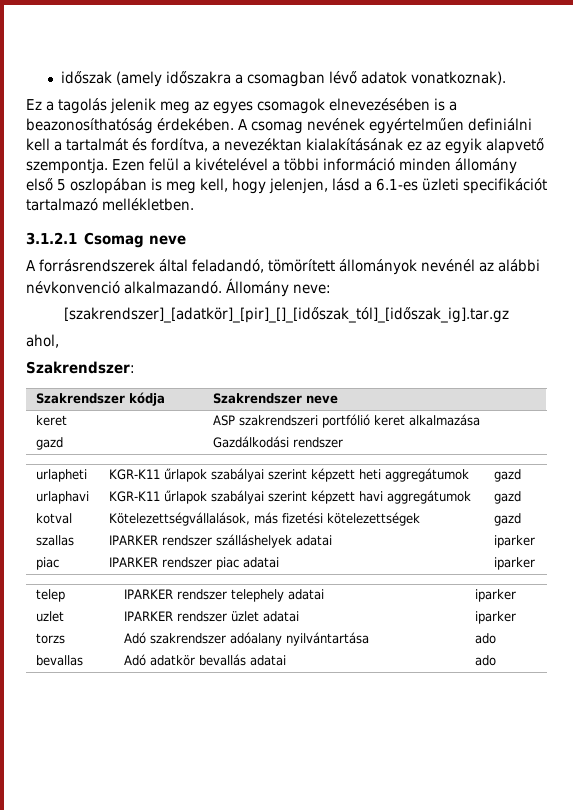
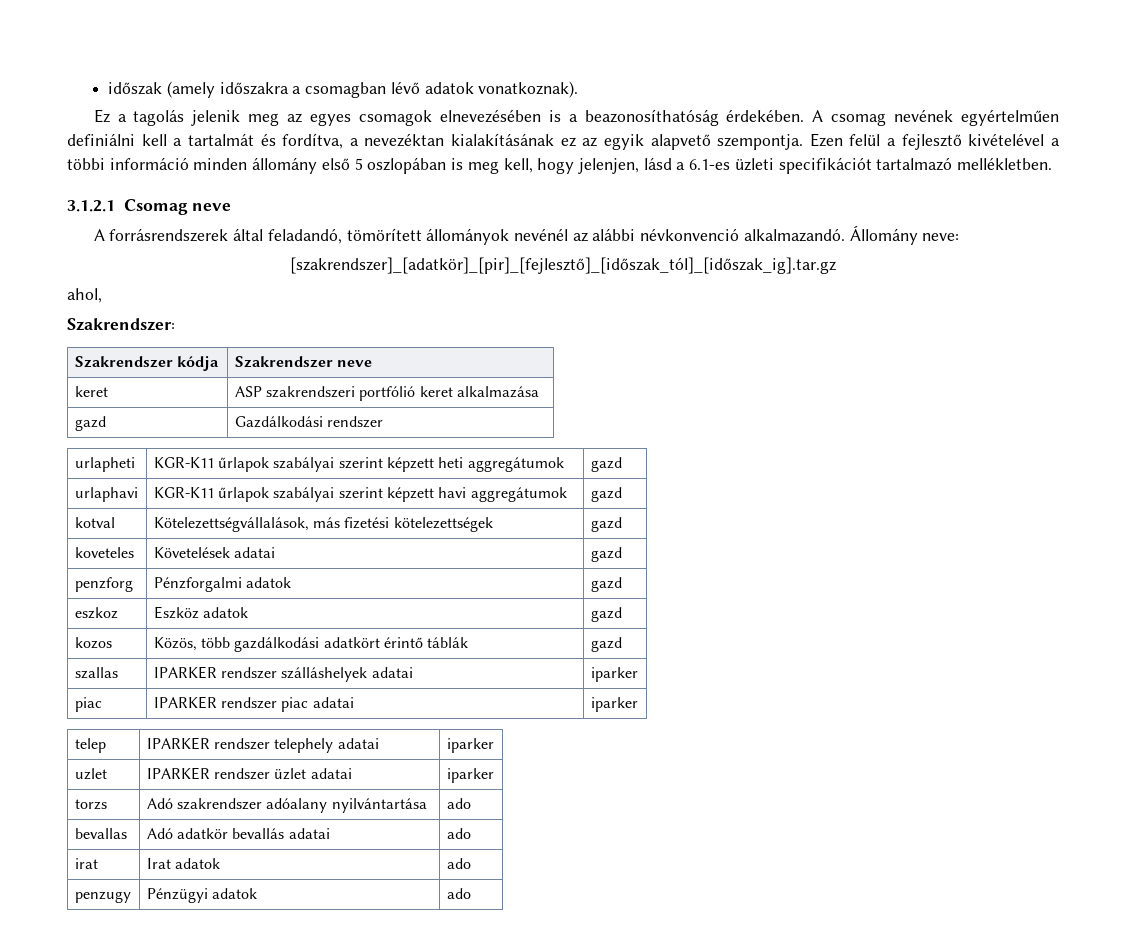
- Ezen felül a kivételével a többi információ minden állomány első 5 oszlopában is meg kell, hogy jelenjen, lásd a 6.1-es üzleti specifikációt tartalmazó mellékletben.
+ Ezen felül a fejlesztő kivételével a többi információ minden állomány első 5 oszlopában is meg kell, hogy jelenjen, lásd a 6.1-es üzleti specifikációt tartalmazó mellékletben.
- [szakrendszer]_[adatkör]_[pir]_[]_[időszak_tól]_[időszak_ig].tar.gz
+ [szakrendszer]_[adatkör]_[pir]_[fejlesztő]_[időszak_tól]_[időszak_ig].tar.gz
+ koveteles | Követelések adatai | gazd
+ penzforg | Pénzforgalmi adatok | gazd
+ eszkoz | Eszköz adatok | gazd
+ kozos | Közös, több gazdálkodási adatkört érintő táblák | gazd
+ irat | Irat adatok | ado
+ penzugy | Pénzügyi adatok | ado

